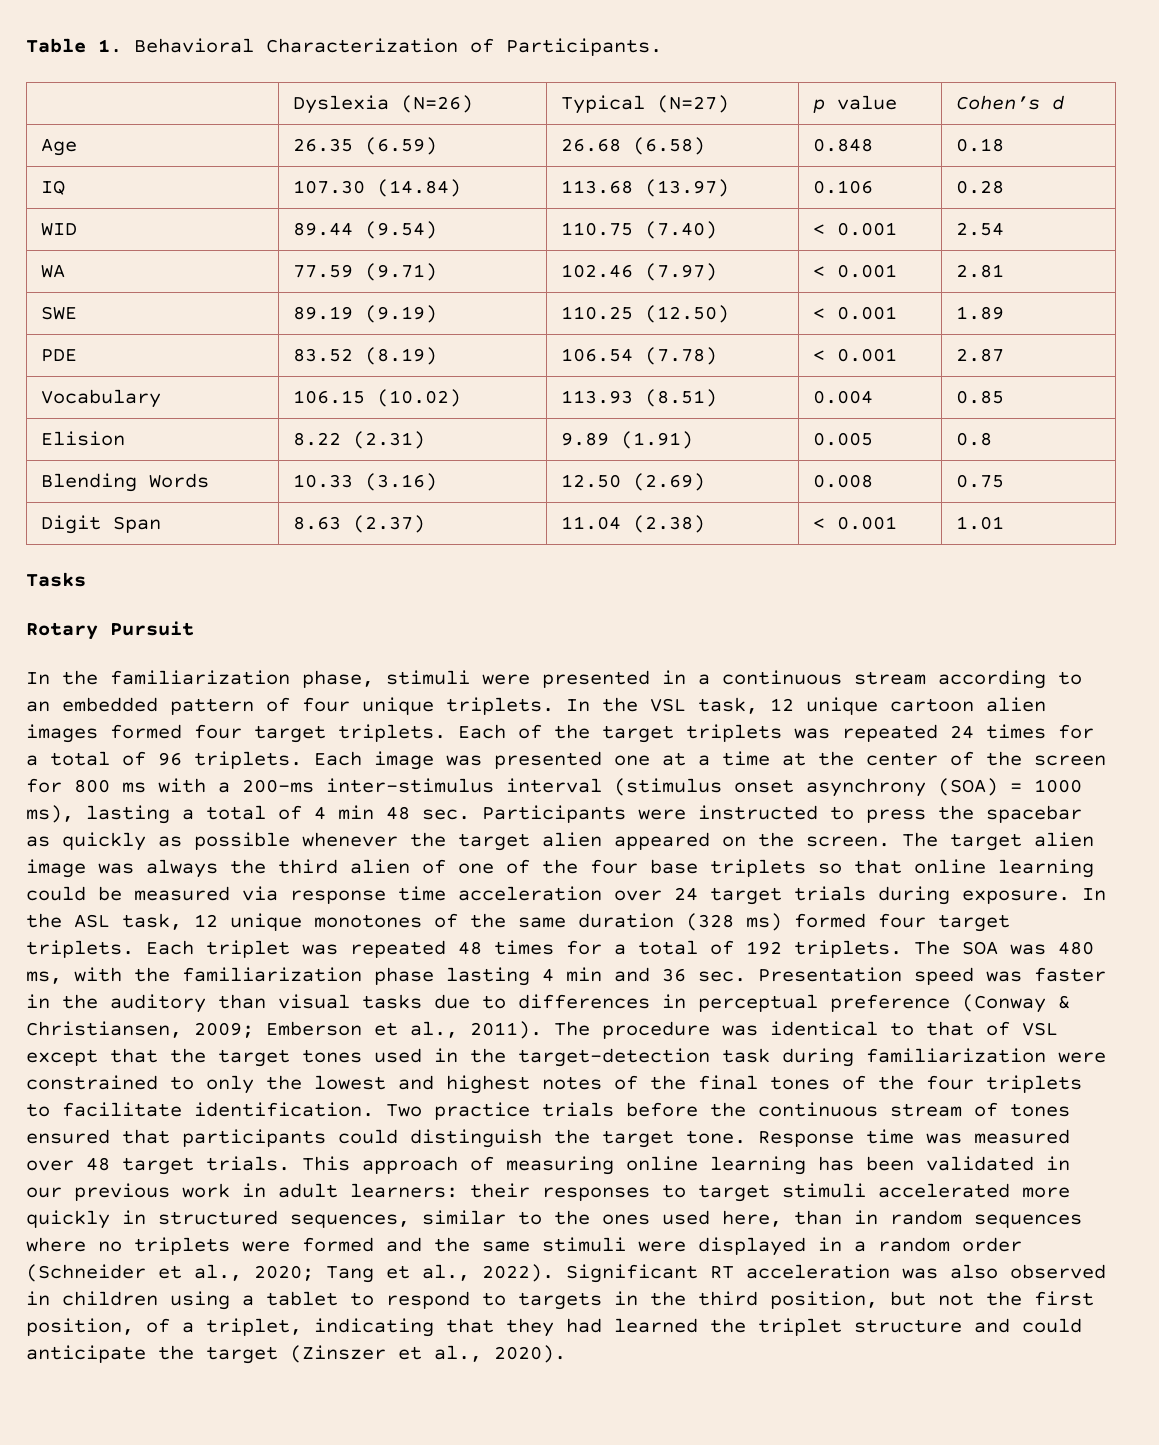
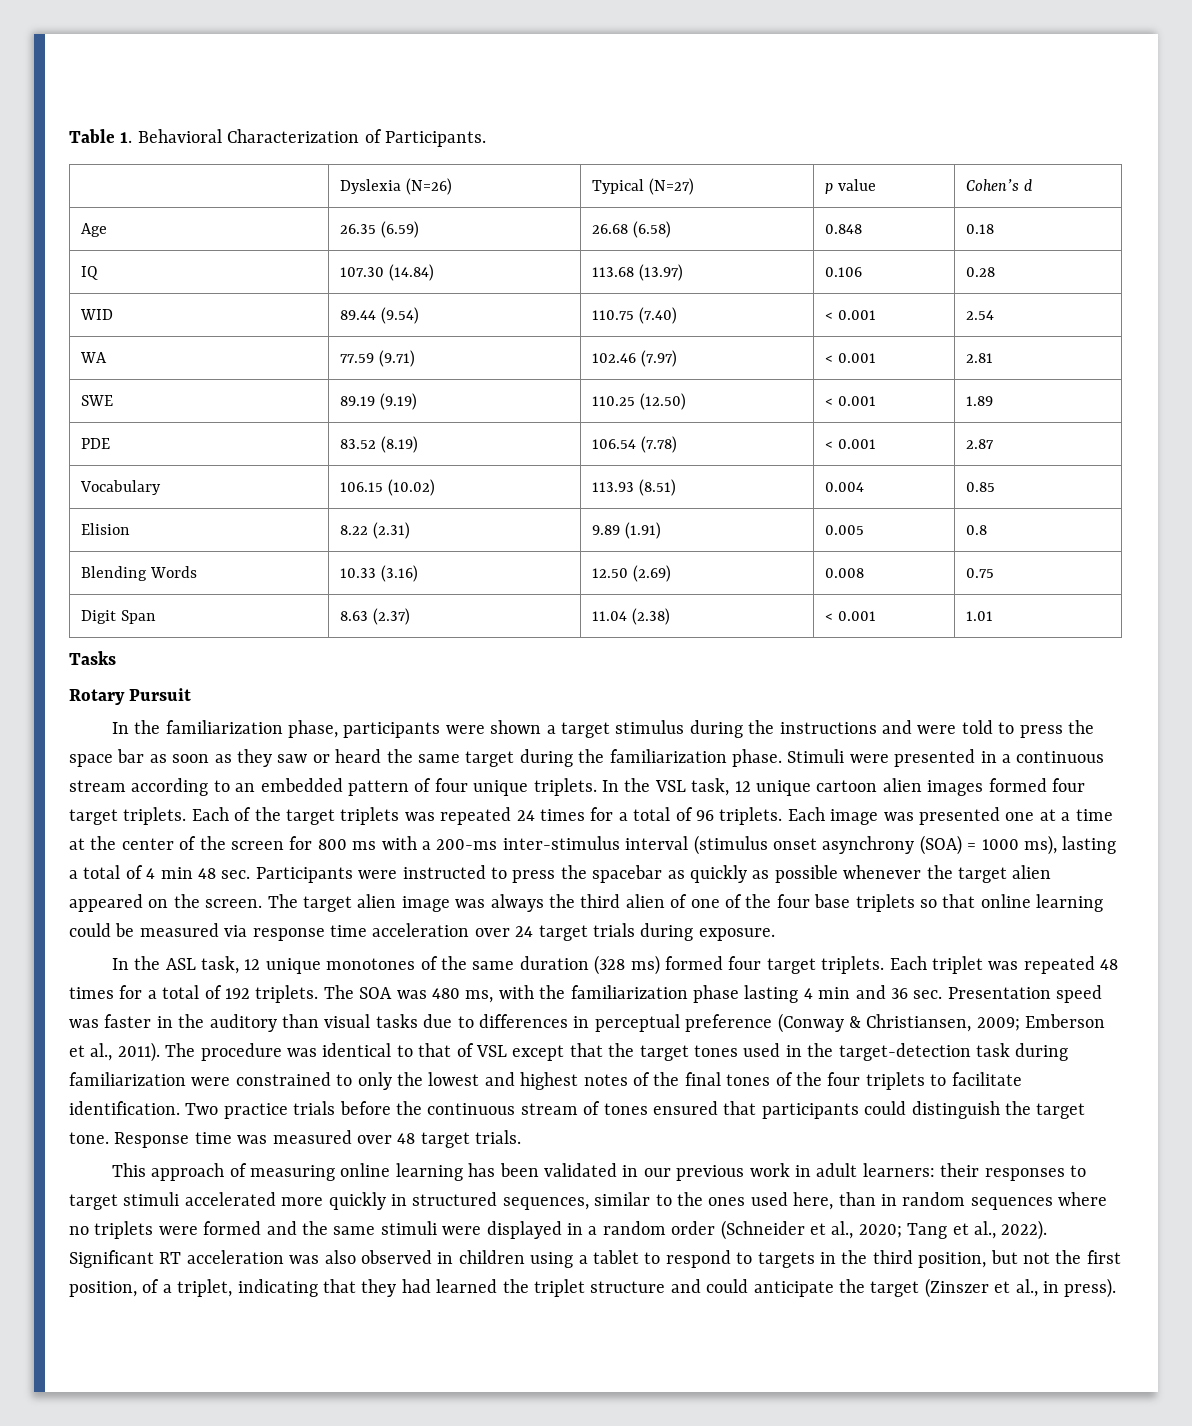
- In the familiarization phase, stimuli were presented in a continuous stream according to an embedded pattern of four unique triplets.
+ In the familiarization phase, participants were shown a target stimulus during the instructions and were told to press the space bar as soon as they saw or heard the same target during the familiarization phase. Stimuli were presented in a continuous stream according to an embedded pattern of four unique triplets.
- The target alien image was always the third alien of one of the four base triplets so that online learning could be measured via response time acceleration over 24 target trials during exposure. In the ASL task, 12 unique monotones of the same duration (328 ms) formed four target triplets.
+ The target alien image was always the third alien of one of the four base triplets so that online learning could be measured via response time acceleration over 24 target trials during exposure.
+ In the ASL task, 12 unique monotones of the same duration (328 ms) formed four target triplets.
- Response time was measured over 48 target trials. This approach of measuring online learning has been validated in our previous work in adult learners:
+ Response time was measured over 48 target trials.
+ This approach of measuring online learning has been validated in our previous work in adult learners:
- Significant RT acceleration was also observed in children using a tablet to respond to targets in the third position, but not the first position, of a triplet, indicating that they had learned the triplet structure and could anticipate the target (Zinszer et al., 2020).
+ Significant RT acceleration was also observed in children using a tablet to respond to targets in the third position, but not the first position, of a triplet, indicating that they had learned the triplet structure and could anticipate the target (Zinszer et al., in press).

